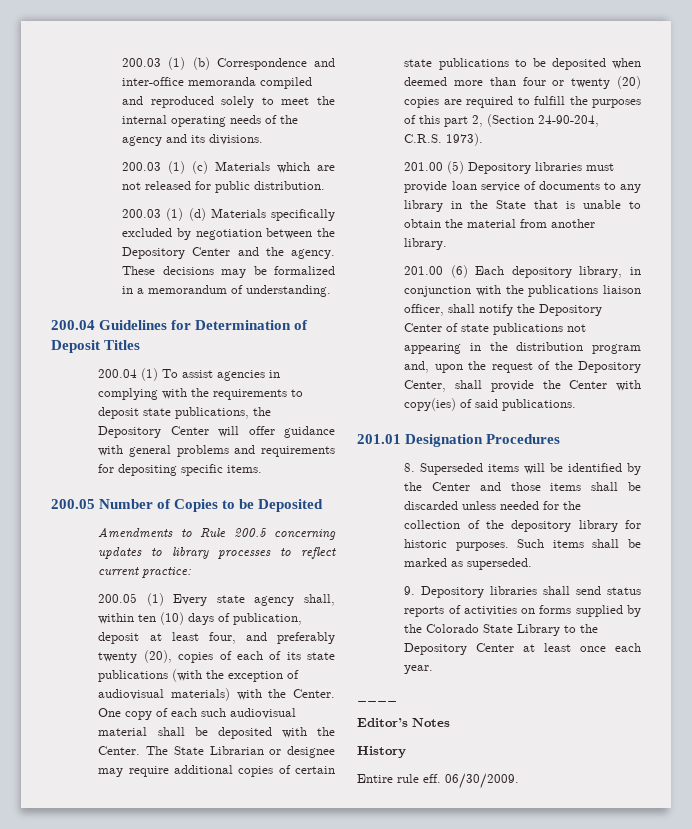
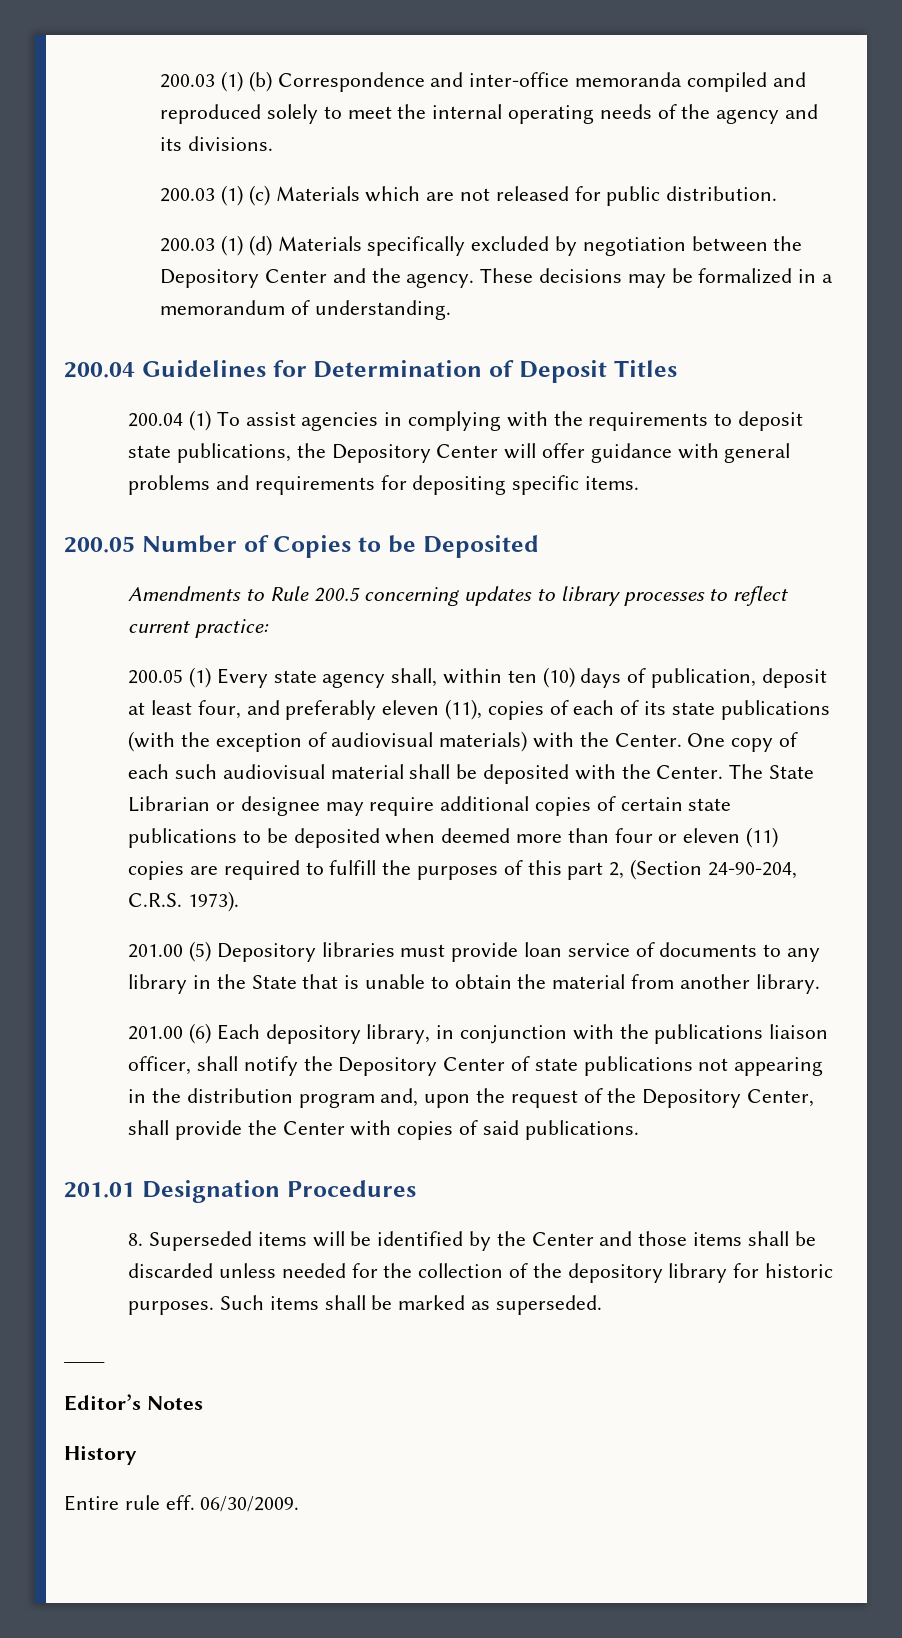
- 200.05 (1) Every state agency shall, within ten (10) days of publication, deposit at least four, and preferably twenty (20), copies of each of its state publications (with the exception of audiovisual materials) with the Center.
+ 200.05 (1) Every state agency shall, within ten (10) days of publication, deposit at least four, and preferably eleven (11), copies of each of its state publications (with the exception of audiovisual materials) with the Center.
- The State Librarian or designee may require additional copies of certain state publications to be deposited when deemed more than four or twenty (20) copies are required to fulfill the purposes of this part 2, (Section 24-90-204, C.R.S. 1973).
+ The State Librarian or designee may require additional copies of certain state publications to be deposited when deemed more than four or eleven (11) copies are required to fulfill the purposes of this part 2, (Section 24-90-204, C.R.S. 1973).
- 201.00 (6) Each depository library, in conjunction with the publications liaison officer, shall notify the Depository Center of state publications not appearing in the distribution program and, upon the request of the Depository Center, shall provide the Center with copy(ies) of said publications.
+ 201.00 (6) Each depository library, in conjunction with the publications liaison officer, shall notify the Depository Center of state publications not appearing in the distribution program and, upon the request of the Depository Center, shall provide the Center with copies of said publications.
- 9. Depository libraries shall send status reports of activities on forms supplied by the Colorado State Library to the Depository Center at least once each year.

